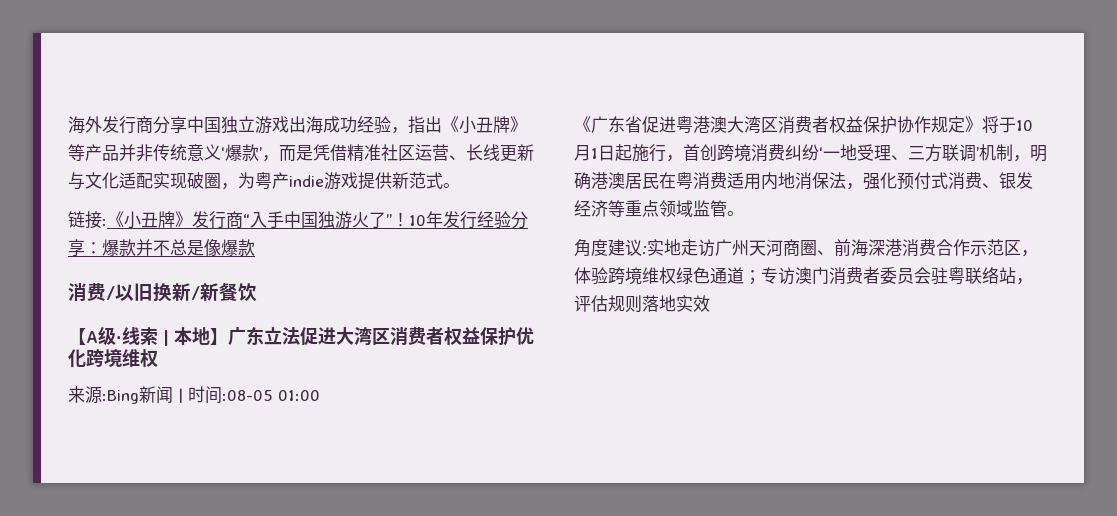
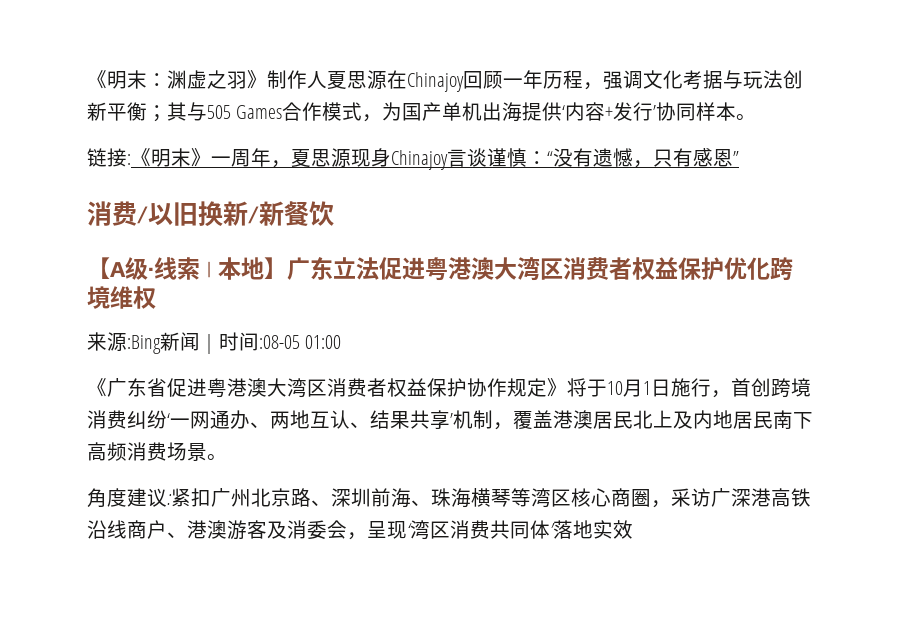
- 海外发行商分享中国独立游戏出海成功经验，指出《小丑牌》等产品并非传统意义‘爆款’，而是凭借精准社区运营、长线更新与文化适配实现破圈，为粤产indie游戏提供新范式。
- 链接:《小丑牌》发行商“入手中国独游火了”！10年发行经验分享：爆款并不总是像爆款
+ 《明末：渊虚之羽》制作人夏思源在Chinajoy回顾一年历程，强调文化考据与玩法创新平衡；其与505 Games合作模式，为国产单机出海提供‘内容+发行’协同样本。
+ 链接:《明末》一周年，夏思源现身Chinajoy言谈谨慎：“没有遗憾，只有感恩”
- 【A级·线索 | 本地】广东立法促进大湾区消费者权益保护优化跨境维权
+ 【A级·线索 | 本地】广东立法促进粤港澳大湾区消费者权益保护优化跨境维权
- 《广东省促进粤港澳大湾区消费者权益保护协作规定》将于10月1日起施行，首创跨境消费纠纷‘一地受理、三方联调’机制，明确港澳居民在粤消费适用内地消保法，强化预付式消费、银发经济等重点领域监管。
- 角度建议:实地走访广州天河商圈、前海深港消费合作示范区，体验跨境维权绿色通道；专访澳门消费者委员会驻粤联络站，评估规则落地实效
+ 《广东省促进粤港澳大湾区消费者权益保护协作规定》将于10月1日施行，首创跨境消费纠纷‘一网通办、两地互认、结果共享’机制，覆盖港澳居民北上及内地居民南下高频消费场景。
+ 角度建议:紧扣广州北京路、深圳前海、珠海横琴等湾区核心商圈，采访广深港高铁沿线商户、港澳游客及消委会，呈现‘湾区消费共同体’落地实效

